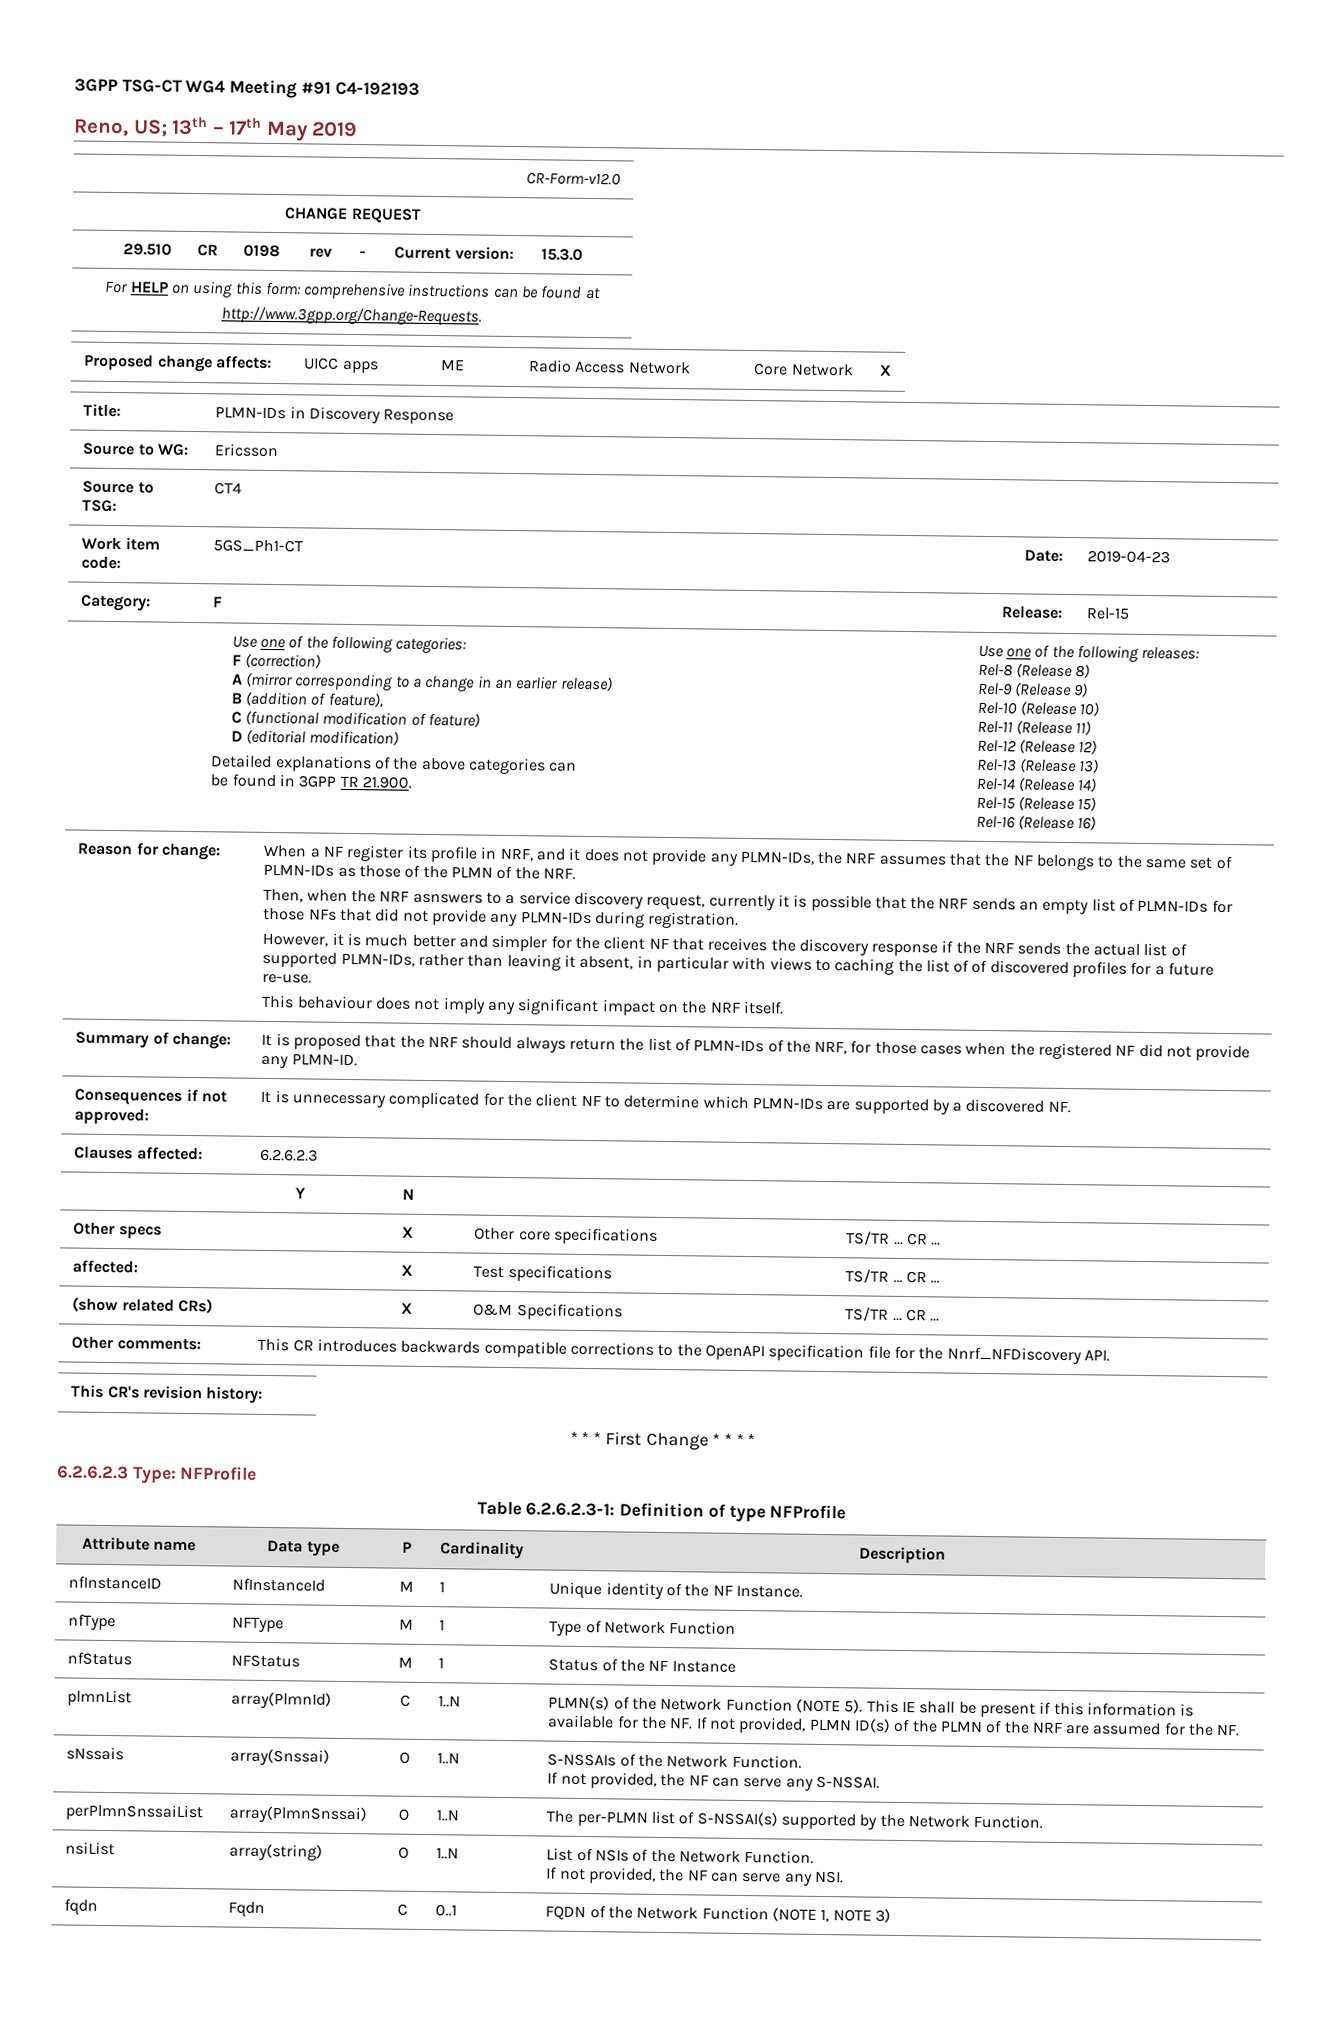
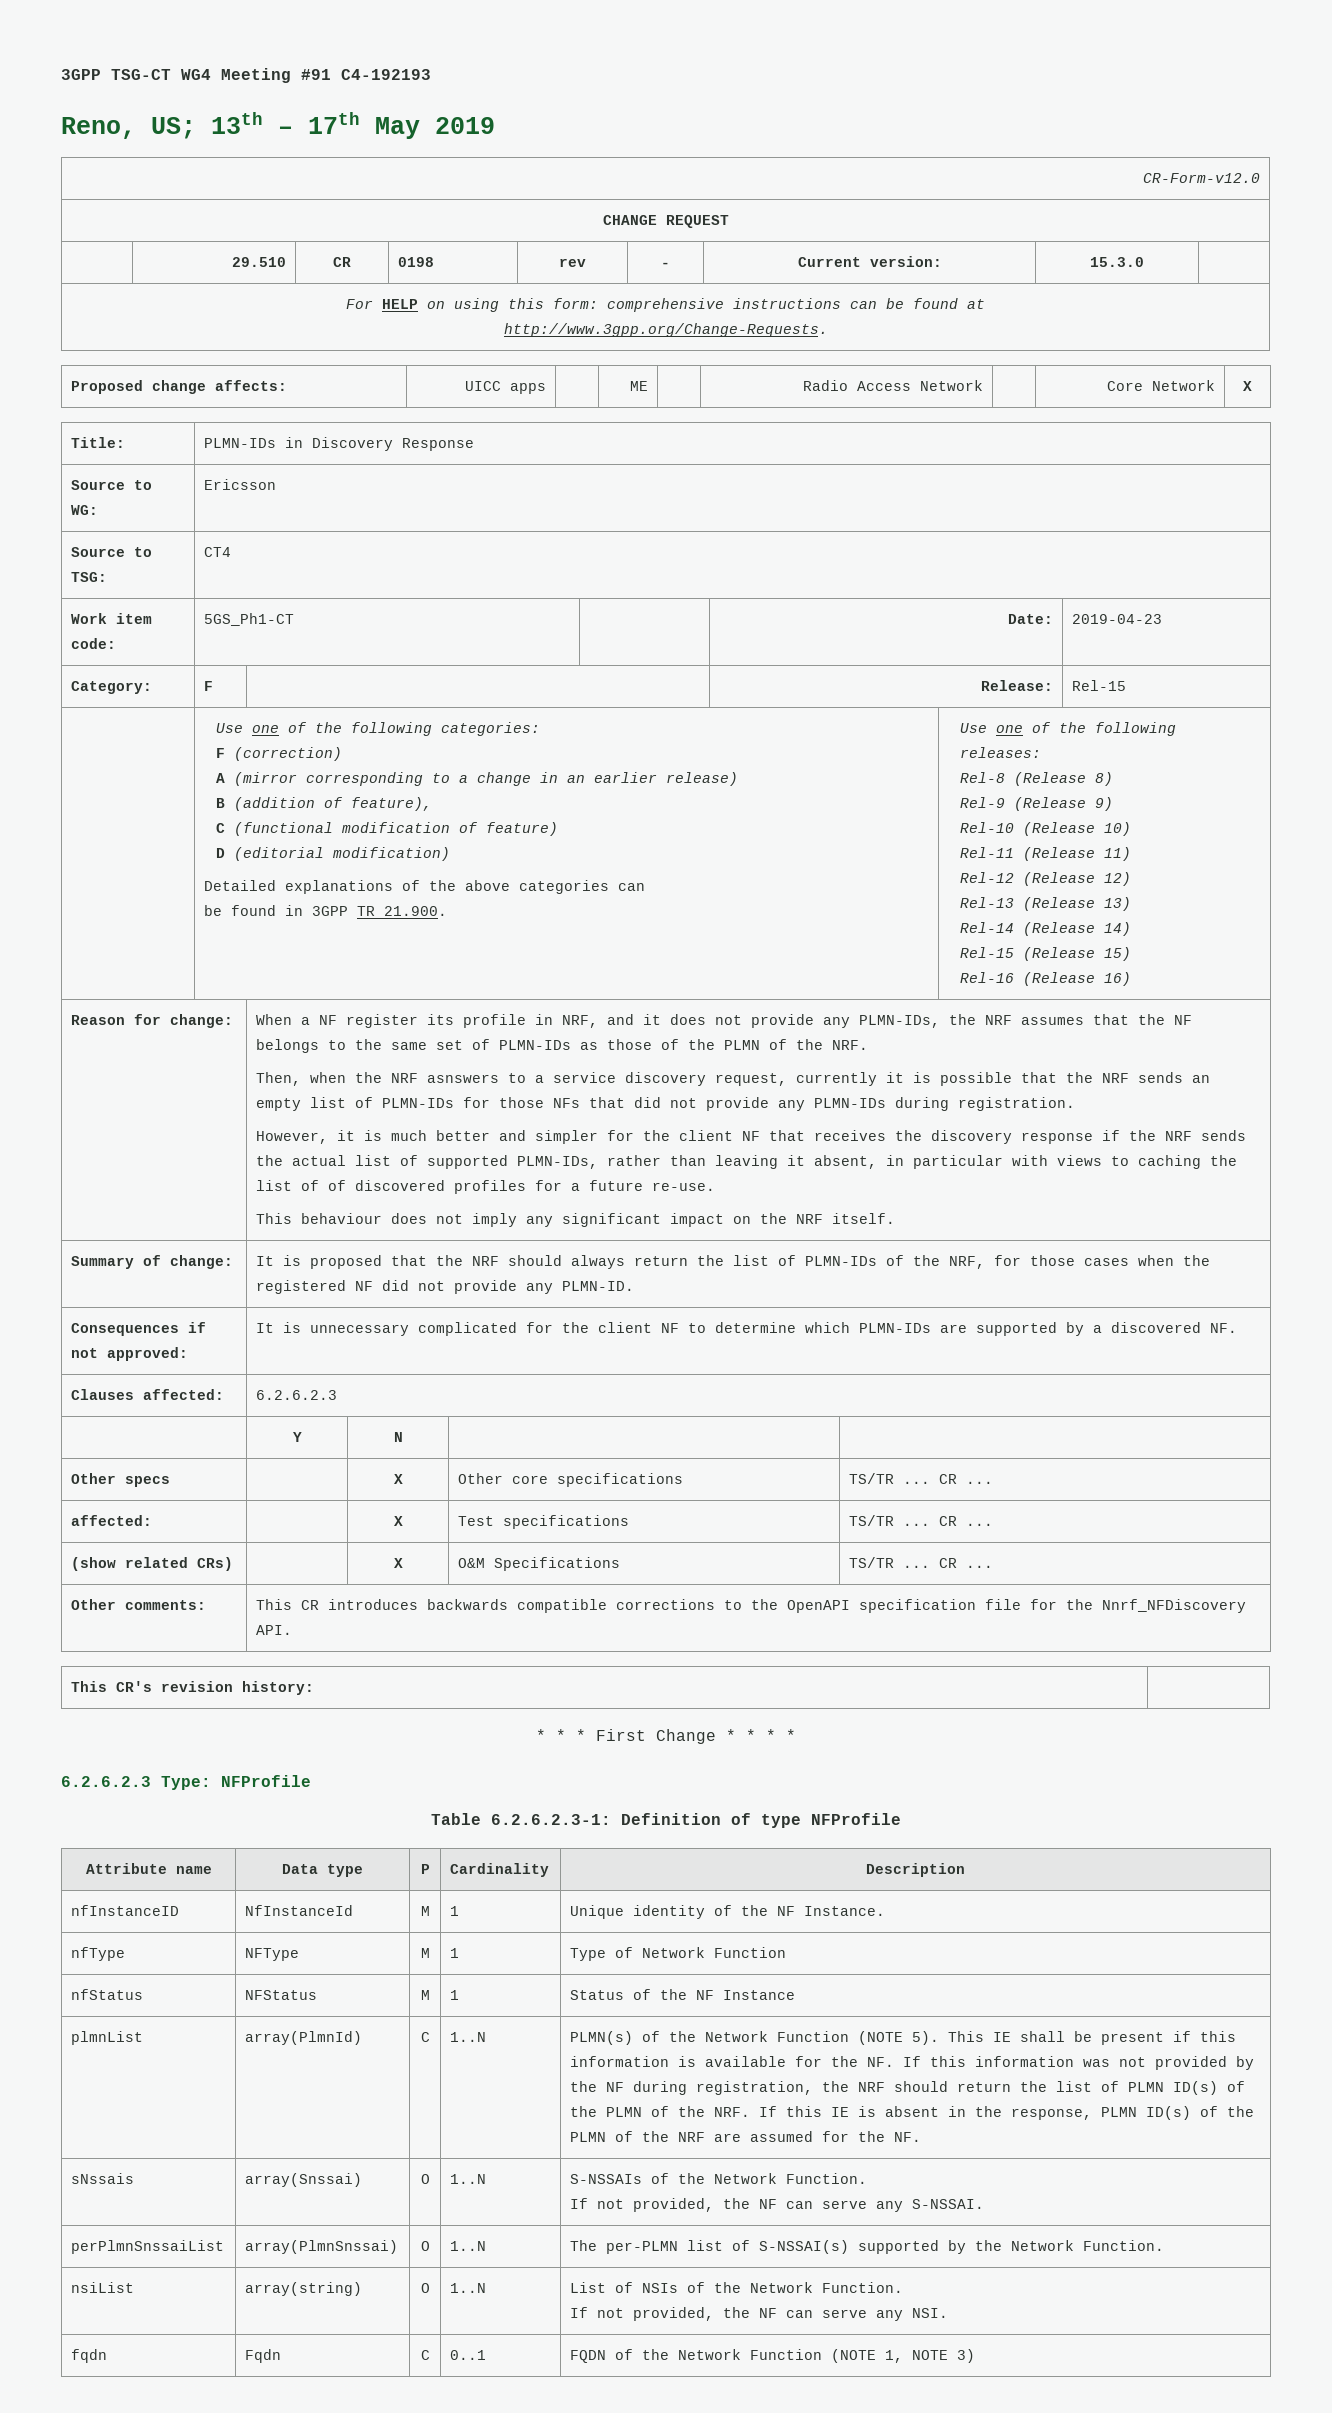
- This IE shall be present if this information is available for the NF. If not provided, PLMN ID(s) of the PLMN of the NRF are assumed for the NF.
+ This IE shall be present if this information is available for the NF. If this information was not provided by the NF during registration, the NRF should return the list of PLMN ID(s) of the PLMN of the NRF. If this IE is absent in the response, PLMN ID(s) of the PLMN of the NRF are assumed for the NF.

